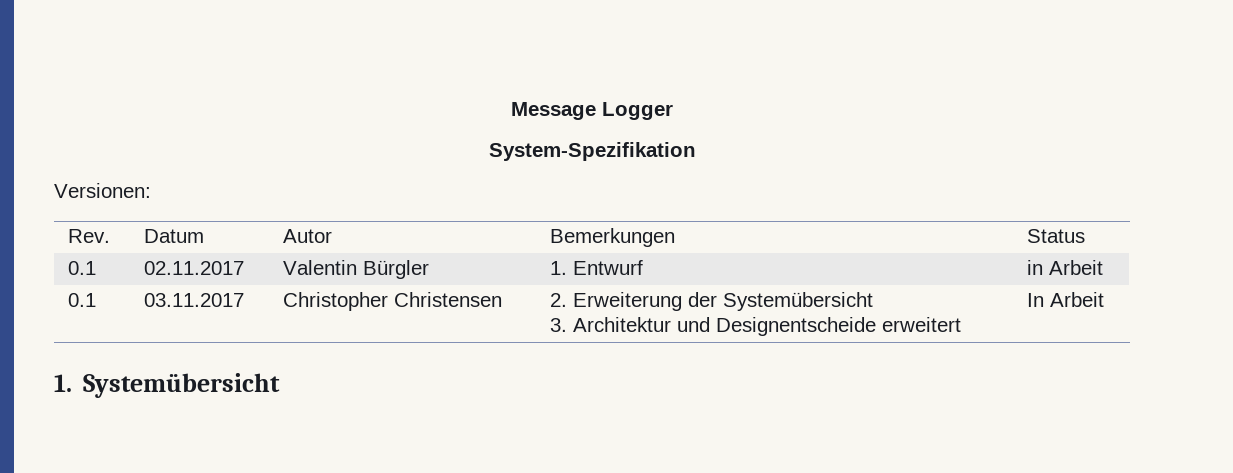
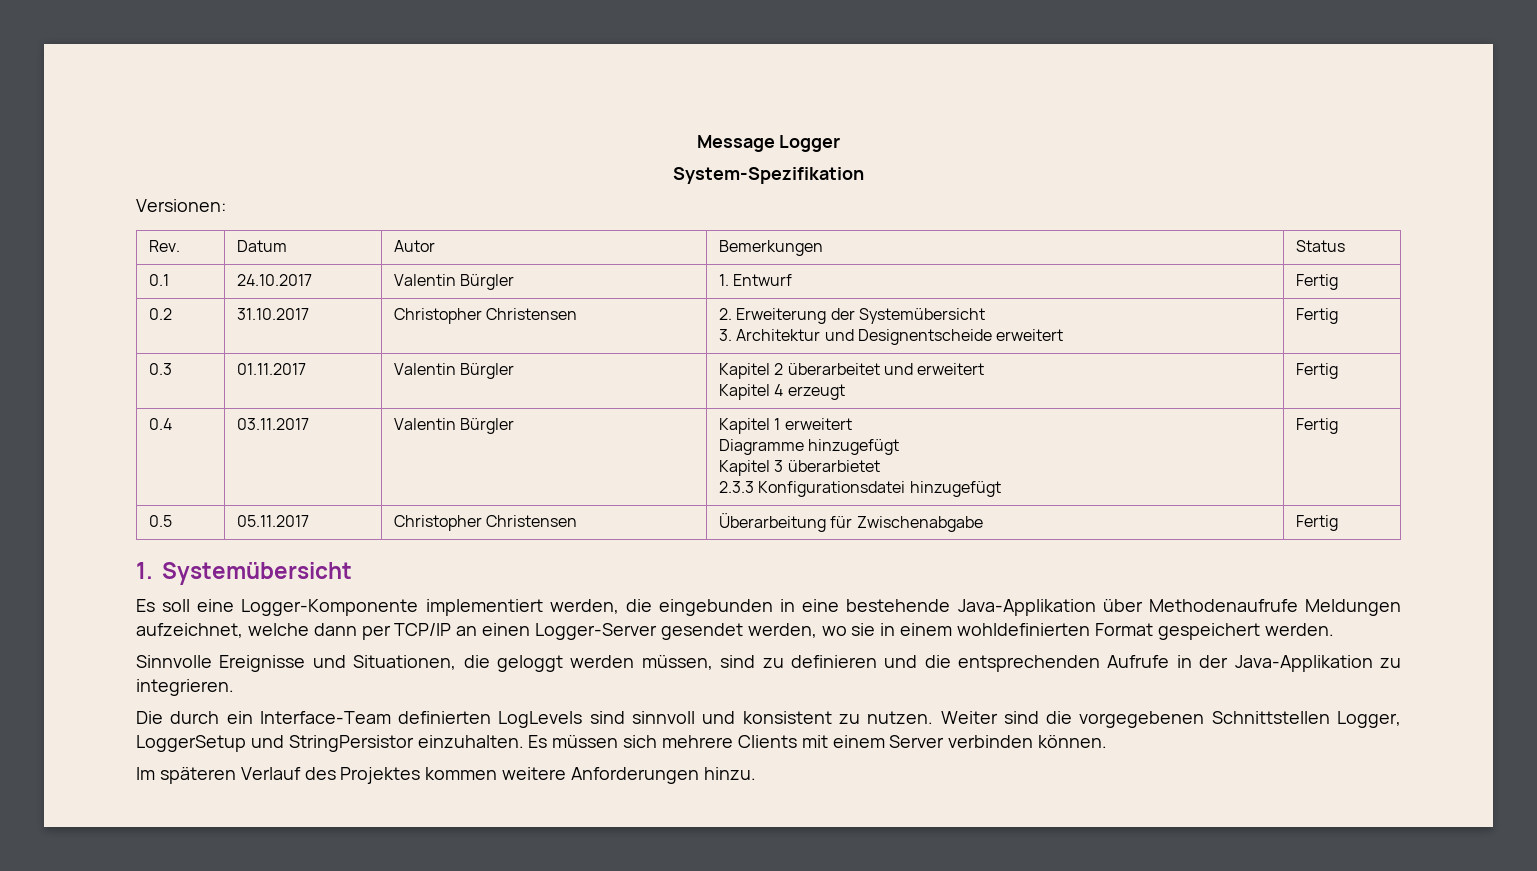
- 0.1 | 02.11.2017 | Valentin Bürgler | 1. Entwurf | in Arbeit
- 0.1 | 03.11.2017 | Christopher Christensen | 2. Erweiterung der Systemübersicht
- 3. Architektur und Designentscheide erweitert | In Arbeit
+ 0.1 | 24.10.2017 | Valentin Bürgler | 1. Entwurf | Fertig
+ 0.2 | 31.10.2017 | Christopher Christensen | 2. Erweiterung der Systemübersicht
+ 3. Architektur und Designentscheide erweitert | Fertig
+ 0.3 | 01.11.2017 | Valentin Bürgler | Kapitel 2 überarbeitet und erweitert
+ Kapitel 4 erzeugt | Fertig
+ 0.4 | 03.11.2017 | Valentin Bürgler | Kapitel 1 erweitert
+ Diagramme hinzugefügt
+ Kapitel 3 überarbietet
+ 2.3.3 Konfigurationsdatei hinzugefügt | Fertig
+ 0.5 | 05.11.2017 | Christopher Christensen | Überarbeitung für Zwischenabgabe | Fertig
  1. Systemübersicht
+ Es soll eine Logger-Komponente implementiert werden, die eingebunden in eine bestehende Java-Applikation über Methodenaufrufe Meldungen aufzeichnet, welche dann per TCP/IP an einen Logger-Server gesendet werden, wo sie in einem wohldefinierten Format gespeichert werden.
+ Sinnvolle Ereignisse und Situationen, die geloggt werden müssen, sind zu definieren und die entsprechenden Aufrufe in der Java-Applikation zu integrieren.
+ Die durch ein Interface-Team definierten LogLevels sind sinnvoll und konsistent zu nutzen. Weiter sind die vorgegebenen Schnittstellen Logger, LoggerSetup und StringPersistor einzuhalten. Es müssen sich mehrere Clients mit einem Server verbinden können.
+ Im späteren Verlauf des Projektes kommen weitere Anforderungen hinzu.

